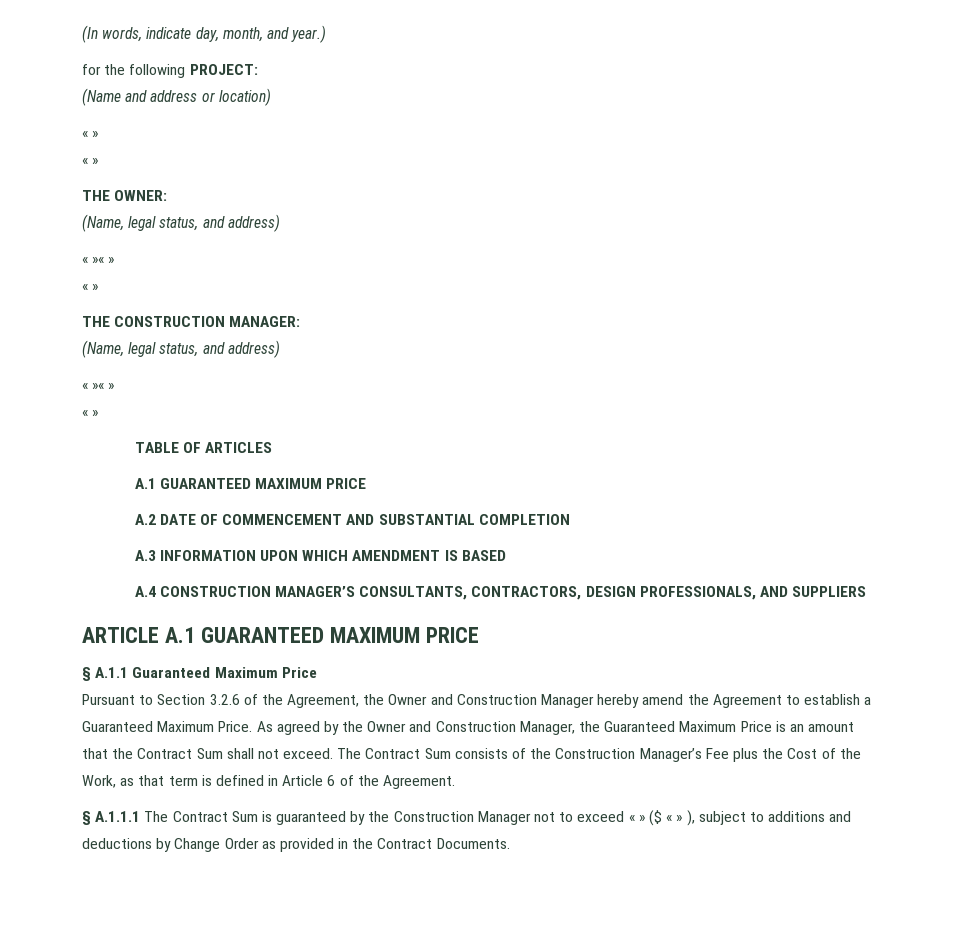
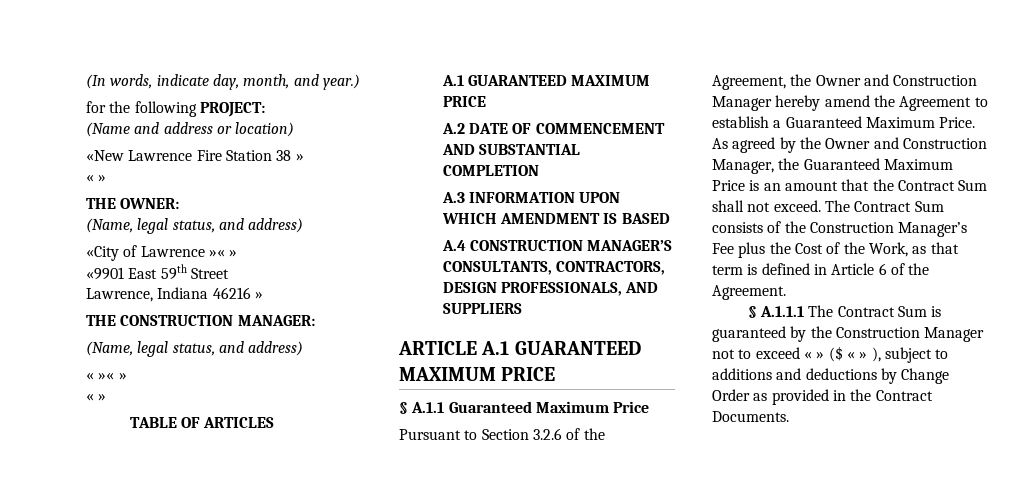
  (Name and address or location)
- « »
+ «New Lawrence Fire Station 38 »
  THE OWNER:
  (Name, legal status, and address)
- « »« »
- « »
+ «City of Lawrence »« »
+ «9901 East 59th Street
+ Lawrence, Indiana 46216 »

